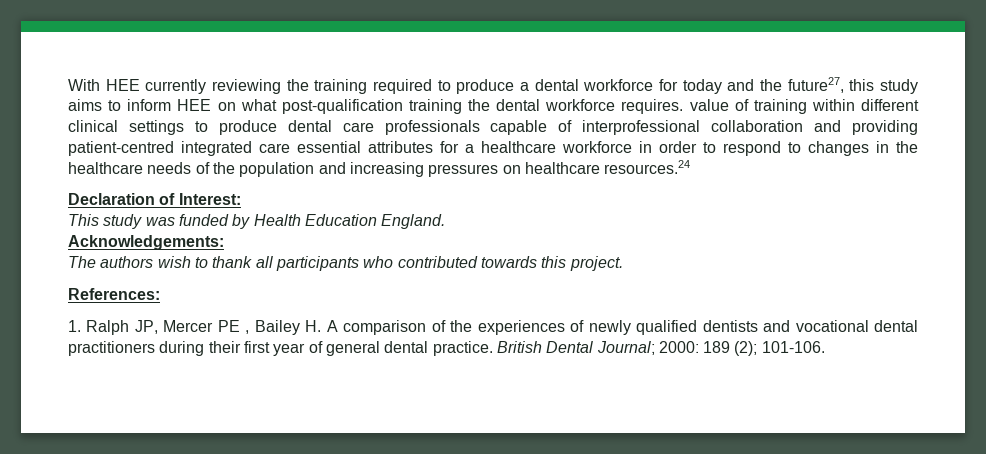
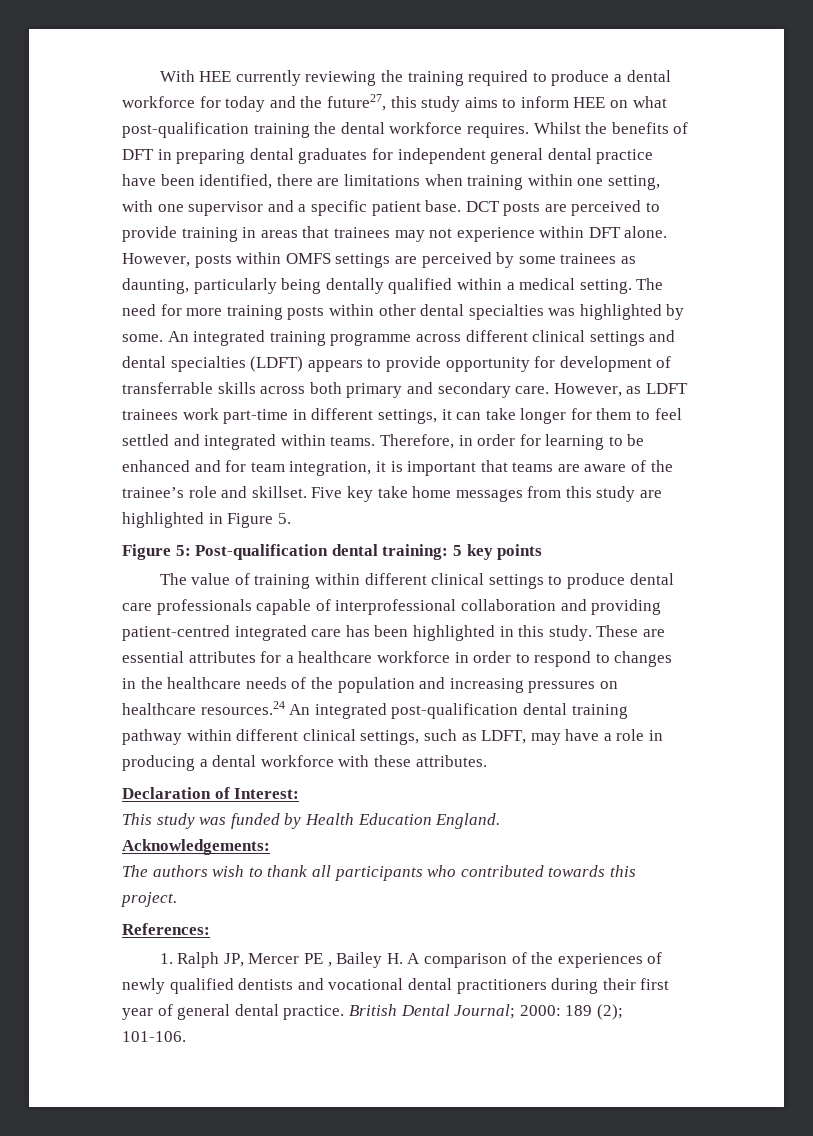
- With HEE currently reviewing the training required to produce a dental workforce for today and the future27, this study aims to inform HEE on what post-qualification training the dental workforce requires. value of training within different clinical settings to produce dental care professionals capable of interprofessional collaboration and providing patient-centred integrated care essential attributes for a healthcare workforce in order to respond to changes in the healthcare needs of the population and increasing pressures on healthcare resources.24
+ With HEE currently reviewing the training required to produce a dental workforce for today and the future27, this study aims to inform HEE on what post-qualification training the dental workforce requires. Whilst the benefits of DFT in preparing dental graduates for independent general dental practice have been identified, there are limitations when training within one setting, with one supervisor and a specific patient base. DCT posts are perceived to provide training in areas that trainees may not experience within DFT alone. However, posts within OMFS settings are perceived by some trainees as daunting, particularly being dentally qualified within a medical setting. The need for more training posts within other dental specialties was highlighted by some. An integrated training programme across different clinical settings and dental specialties (LDFT) appears to provide opportunity for development of transferrable skills across both primary and secondary care. However, as LDFT trainees work part-time in different settings, it can take longer for them to feel settled and integrated within teams. Therefore, in order for learning to be enhanced and for team integration, it is important that teams are aware of the trainee’s role and skillset. Five key take home messages from this study are highlighted in Figure 5.
+ Figure 5: Post-qualification dental training: 5 key points
+ The value of training within different clinical settings to produce dental care professionals capable of interprofessional collaboration and providing patient-centred integrated care has been highlighted in this study. These are essential attributes for a healthcare workforce in order to respond to changes in the healthcare needs of the population and increasing pressures on healthcare resources.24 An integrated post-qualification dental training pathway within different clinical settings, such as LDFT, may have a role in producing a dental workforce with these attributes.

